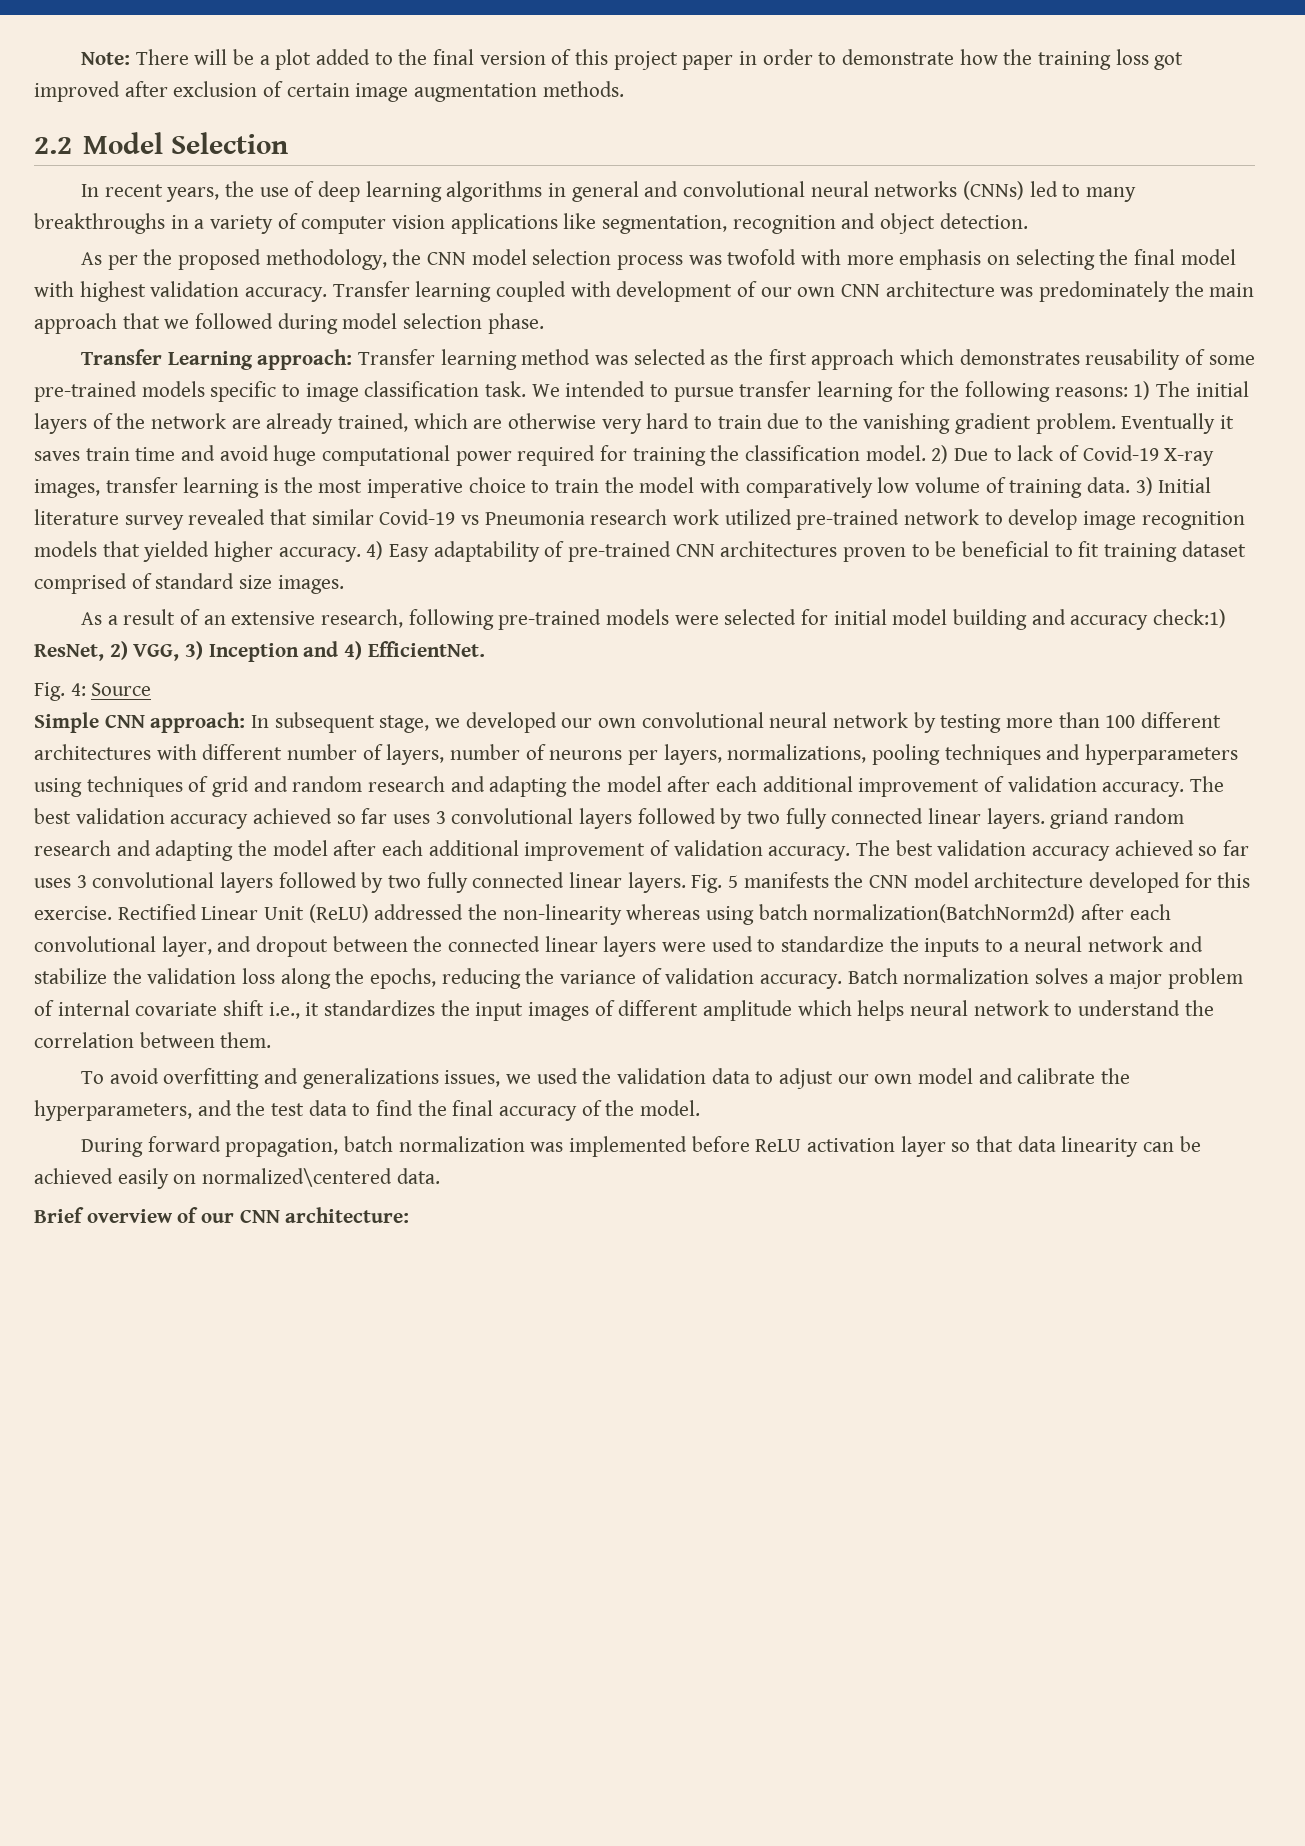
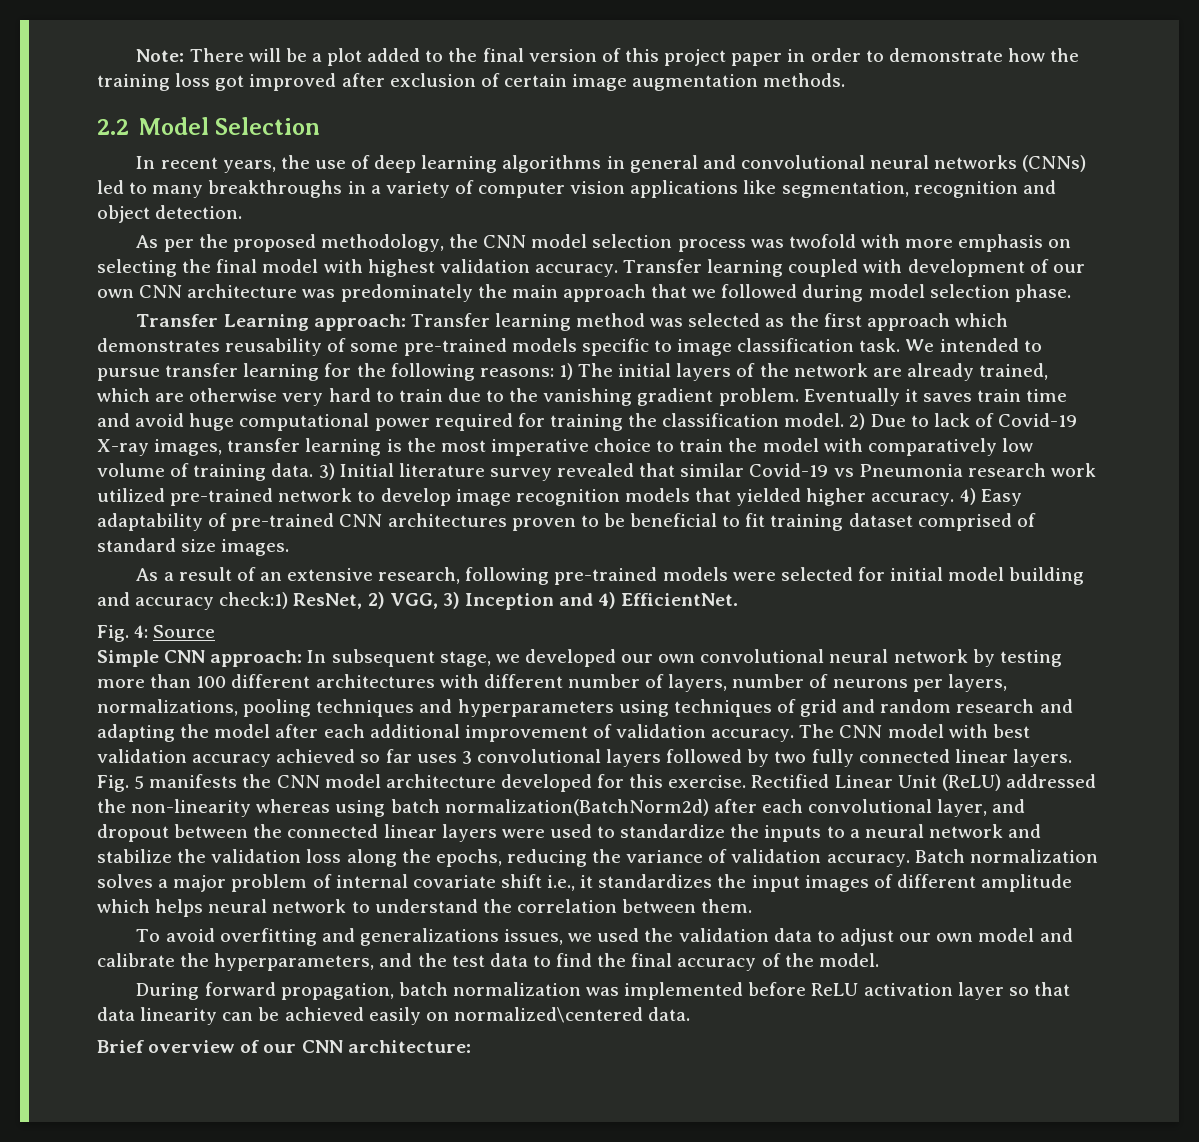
- The best validation accuracy achieved so far uses 3 convolutional layers followed by two fully connected linear layers. griand random research and adapting the model after each additional improvement of validation accuracy. The best validation accuracy achieved so far uses 3 convolutional layers followed by two fully connected linear layers.
+ The CNN model with best validation accuracy achieved so far uses 3 convolutional layers followed by two fully connected linear layers.

